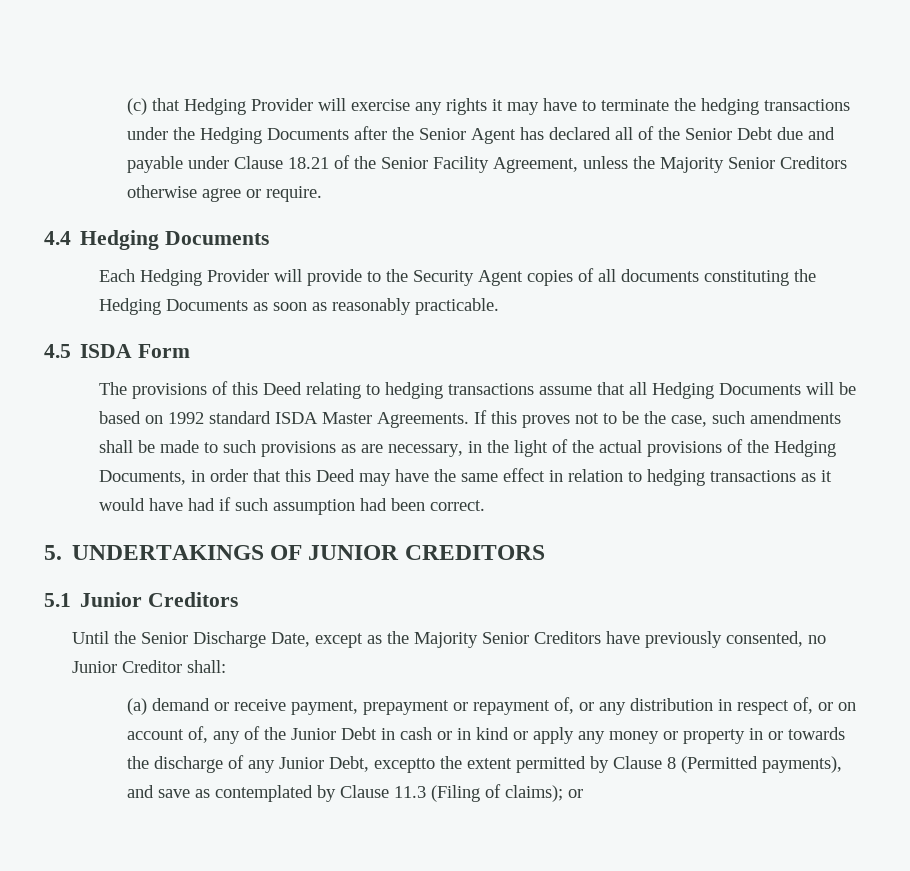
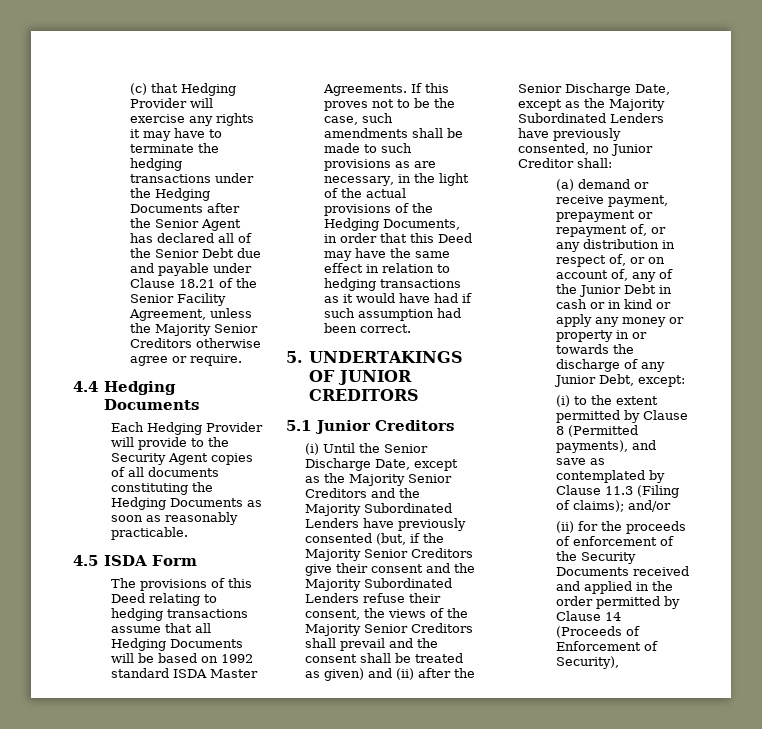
- Until the Senior Discharge Date, except as the Majority Senior Creditors have previously consented, no Junior Creditor shall:
+ (i) Until the Senior Discharge Date, except as the Majority Senior Creditors and the Majority Subordinated Lenders have previously consented (but, if the Majority Senior Creditors give their consent and the Majority Subordinated Lenders refuse their consent, the views of the Majority Senior Creditors shall prevail and the consent shall be treated as given) and (ii) after the Senior Discharge Date, except as the Majority Subordinated Lenders have previously consented, no Junior Creditor shall:
- (a) demand or receive payment, prepayment or repayment of, or any distribution in respect of, or on account of, any of the Junior Debt in cash or in kind or apply any money or property in or towards the discharge of any Junior Debt, exceptto the extent permitted by Clause 8 (Permitted payments), and save as contemplated by Clause 11.3 (Filing of claims); or
+ (a) demand or receive payment, prepayment or repayment of, or any distribution in respect of, or on account of, any of the Junior Debt in cash or in kind or apply any money or property in or towards the discharge of any Junior Debt, except:
+ (i) to the extent permitted by Clause 8 (Permitted payments), and save as contemplated by Clause 11.3 (Filing of claims); and/or
+ (ii) for the proceeds of enforcement of the Security Documents received and applied in the order permitted by Clause 14 (Proceeds of Enforcement of Security),

